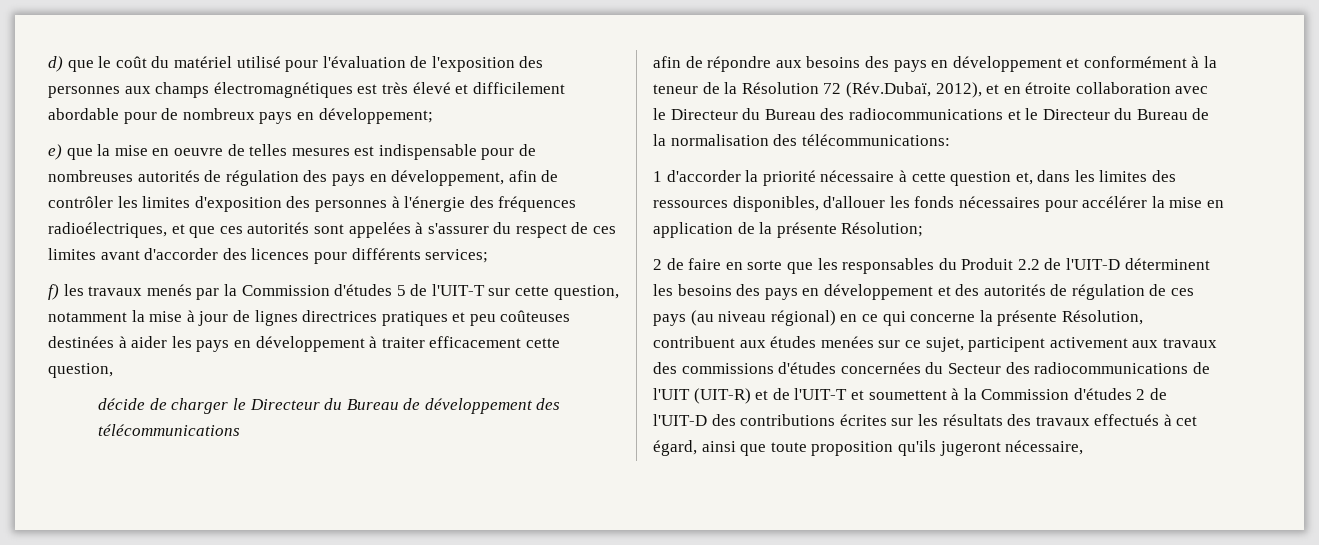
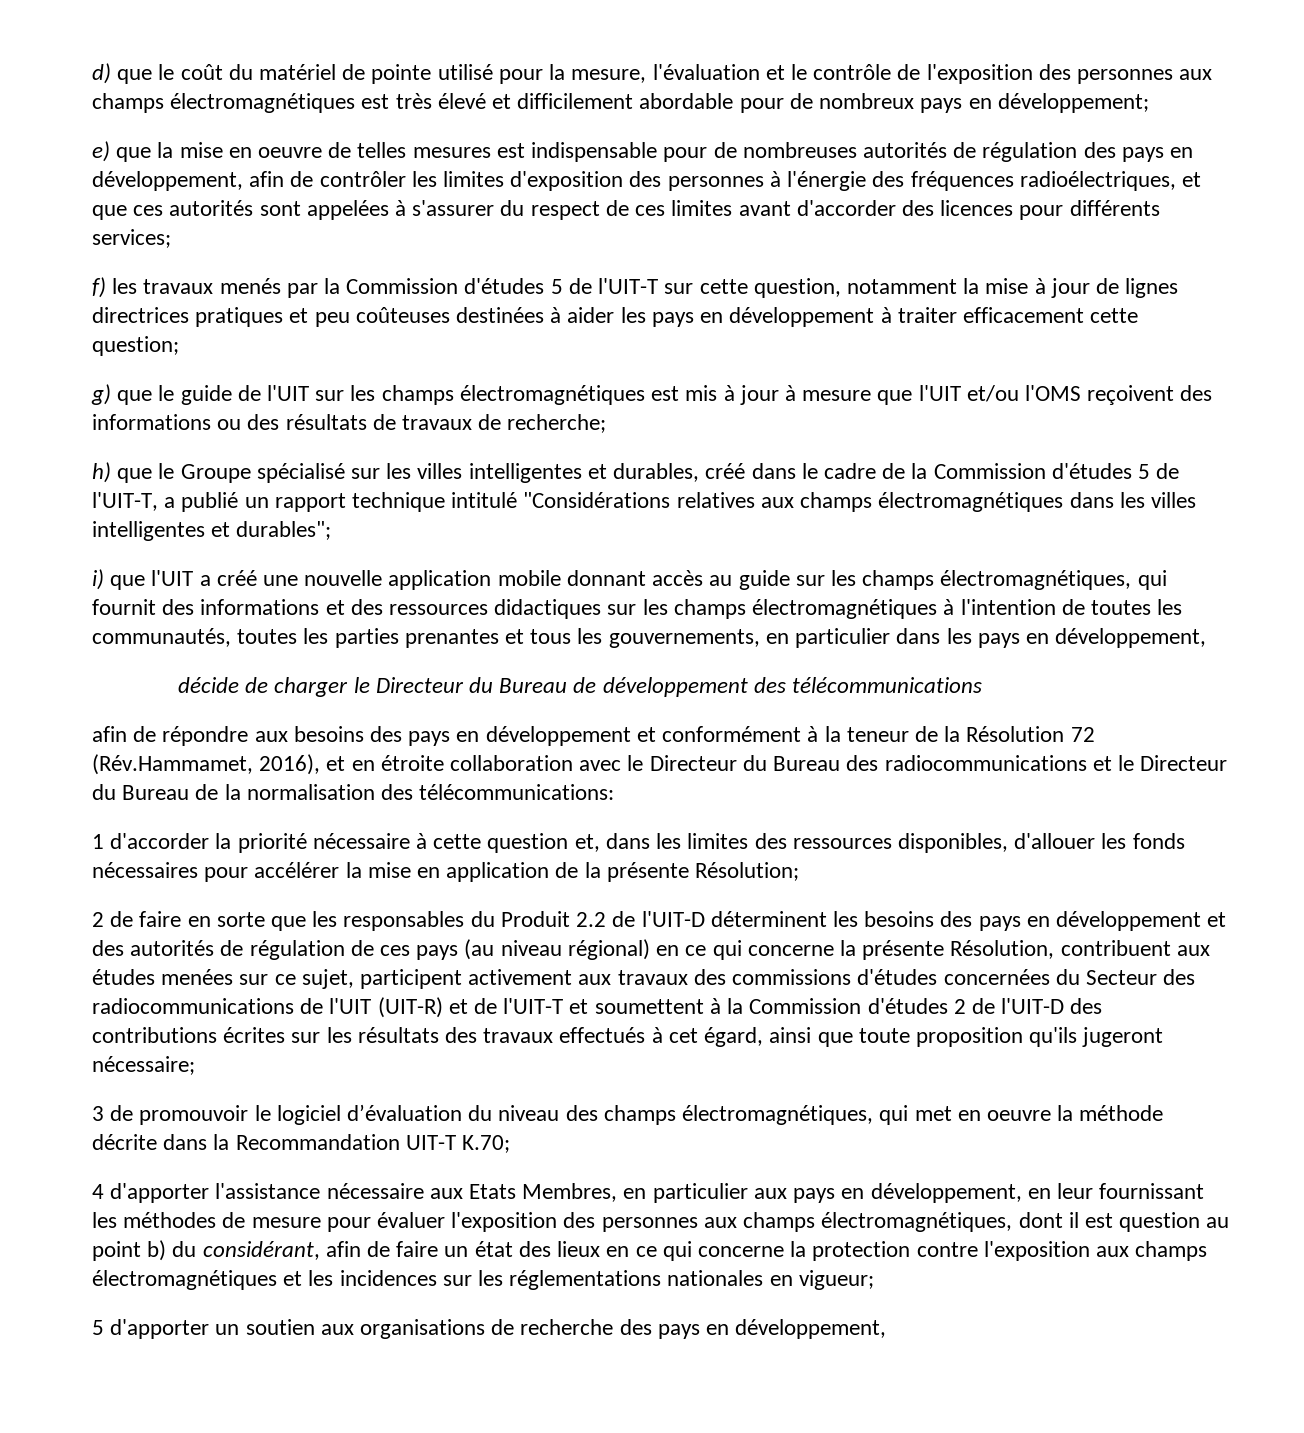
- d) que le coût du matériel utilisé pour l'évaluation de l'exposition des personnes aux champs électromagnétiques est très élevé et difficilement abordable pour de nombreux pays en développement;
+ d) que le coût du matériel de pointe utilisé pour la mesure, l'évaluation et le contrôle de l'exposition des personnes aux champs électromagnétiques est très élevé et difficilement abordable pour de nombreux pays en développement;
- f) les travaux menés par la Commission d'études 5 de l'UIT-T sur cette question, notamment la mise à jour de lignes directrices pratiques et peu coûteuses destinées à aider les pays en développement à traiter efficacement cette question,
+ f) les travaux menés par la Commission d'études 5 de l'UIT-T sur cette question, notamment la mise à jour de lignes directrices pratiques et peu coûteuses destinées à aider les pays en développement à traiter efficacement cette question;
+ g) que le guide de l'UIT sur les champs électromagnétiques est mis à jour à mesure que l'UIT et/ou l'OMS reçoivent des informations ou des résultats de travaux de recherche;
+ h) que le Groupe spécialisé sur les villes intelligentes et durables, créé dans le cadre de la Commission d'études 5 de l'UIT-T, a publié un rapport technique intitulé "Considérations relatives aux champs électromagnétiques dans les villes intelligentes et durables";
+ i) que l'UIT a créé une nouvelle application mobile donnant accès au guide sur les champs électromagnétiques, qui fournit des informations et des ressources didactiques sur les champs électromagnétiques à l'intention de toutes les communautés, toutes les parties prenantes et tous les gouvernements, en particulier dans les pays en développement,
- afin de répondre aux besoins des pays en développement et conformément à la teneur de la Résolution 72 (Rév.Dubaï, 2012), et en étroite collaboration avec le Directeur du Bureau des radiocommunications et le Directeur du Bureau de la normalisation des télécommunications:
+ afin de répondre aux besoins des pays en développement et conformément à la teneur de la Résolution 72 (Rév.Hammamet, 2016), et en étroite collaboration avec le Directeur du Bureau des radiocommunications et le Directeur du Bureau de la normalisation des télécommunications:
- 2 de faire en sorte que les responsables du Produit 2.2 de l'UIT-D déterminent les besoins des pays en développement et des autorités de régulation de ces pays (au niveau régional) en ce qui concerne la présente Résolution, contribuent aux études menées sur ce sujet, participent activement aux travaux des commissions d'études concernées du Secteur des radiocommunications de l'UIT (UIT-R) et de l'UIT-T et soumettent à la Commission d'études 2 de l'UIT-D des contributions écrites sur les résultats des travaux effectués à cet égard, ainsi que toute proposition qu'ils jugeront nécessaire,
+ 2 de faire en sorte que les responsables du Produit 2.2 de l'UIT-D déterminent les besoins des pays en développement et des autorités de régulation de ces pays (au niveau régional) en ce qui concerne la présente Résolution, contribuent aux études menées sur ce sujet, participent activement aux travaux des commissions d'études concernées du Secteur des radiocommunications de l'UIT (UIT-R) et de l'UIT-T et soumettent à la Commission d'études 2 de l'UIT-D des contributions écrites sur les résultats des travaux effectués à cet égard, ainsi que toute proposition qu'ils jugeront nécessaire;
+ 3 de promouvoir le logiciel d’évaluation du niveau des champs électromagnétiques, qui met en oeuvre la méthode décrite dans la Recommandation UIT-T K.70;
+ 4 d'apporter l'assistance nécessaire aux Etats Membres, en particulier aux pays en développement, en leur fournissant les méthodes de mesure pour évaluer l'exposition des personnes aux champs électromagnétiques, dont il est question au point b) du considérant, afin de faire un état des lieux en ce qui concerne la protection contre l'exposition aux champs électromagnétiques et les incidences sur les réglementations nationales en vigueur;
+ 5 d'apporter un soutien aux organisations de recherche des pays en développement,

